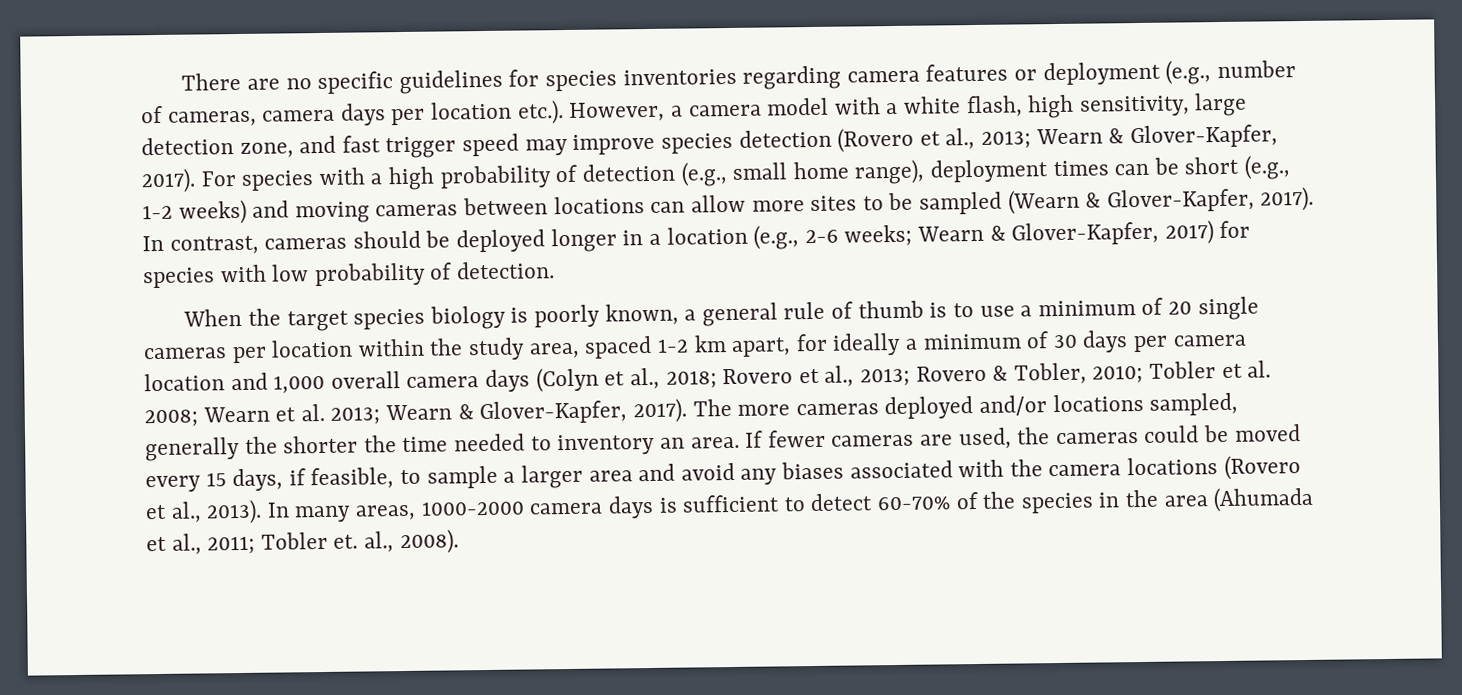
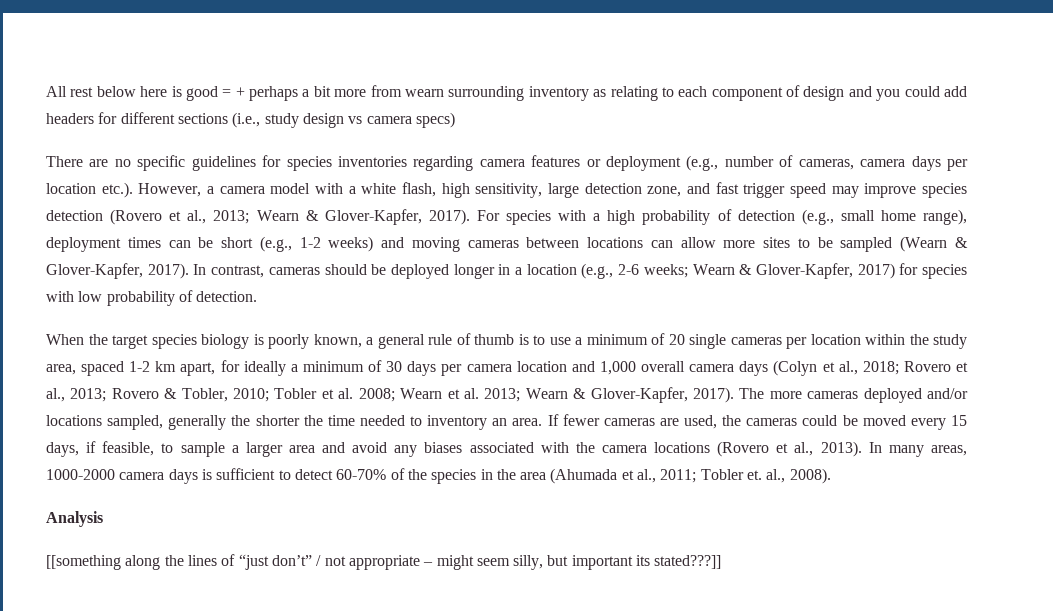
+ All rest below here is good = + perhaps a bit more from wearn surrounding inventory as relating to each component of design and you could add headers for different sections (i.e., study design vs camera specs)
+ Analysis
+ [[something along the lines of “just don’t” / not appropriate – might seem silly, but important its stated???]]

